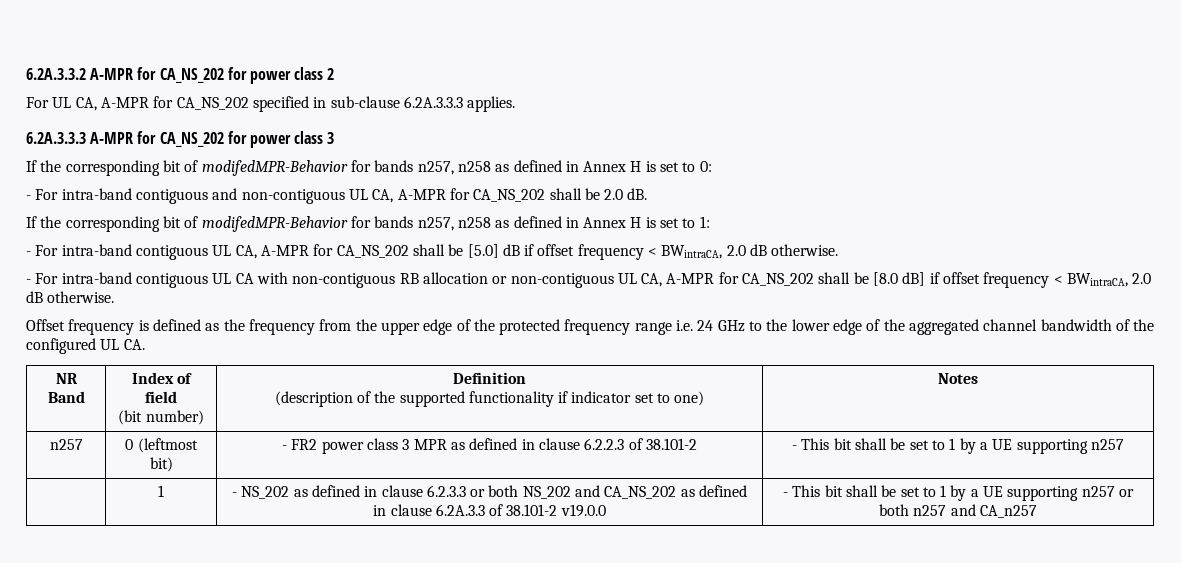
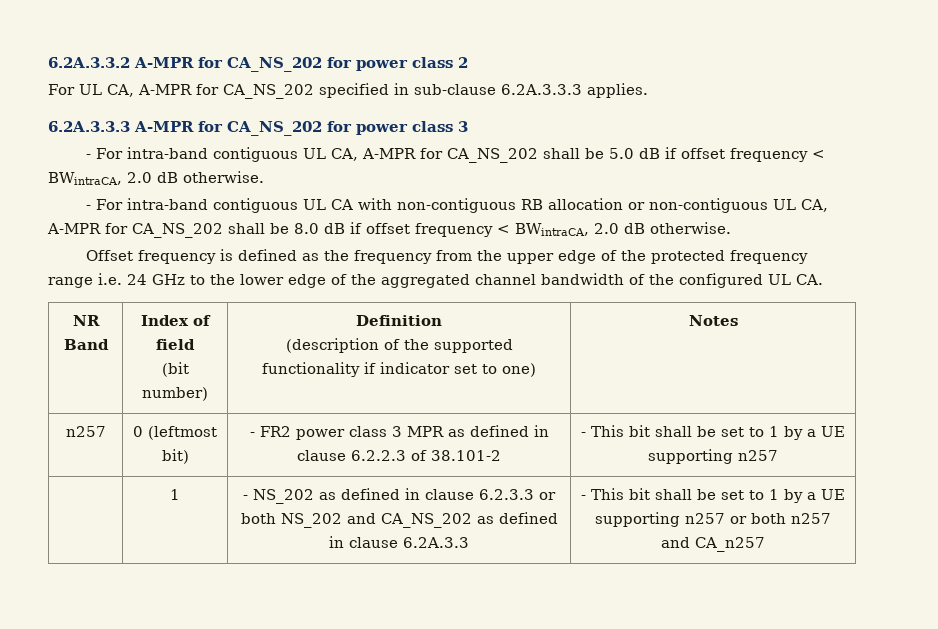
- If the corresponding bit of modifedMPR-Behavior for bands n257, n258 as defined in Annex H is set to 0:
- - For intra-band contiguous and non-contiguous UL CA, A-MPR for CA_NS_202 shall be 2.0 dB.
- If the corresponding bit of modifedMPR-Behavior for bands n257, n258 as defined in Annex H is set to 1:
- - For intra-band contiguous UL CA, A-MPR for CA_NS_202 shall be [5.0] dB if offset frequency < BWintraCA, 2.0 dB otherwise.
+ - For intra-band contiguous UL CA, A-MPR for CA_NS_202 shall be 5.0 dB if offset frequency < BWintraCA, 2.0 dB otherwise.
- - For intra-band contiguous UL CA with non-contiguous RB allocation or non-contiguous UL CA, A-MPR for CA_NS_202 shall be [8.0 dB] if offset frequency < BWintraCA, 2.0 dB otherwise.
+ - For intra-band contiguous UL CA with non-contiguous RB allocation or non-contiguous UL CA, A-MPR for CA_NS_202 shall be 8.0 dB if offset frequency < BWintraCA, 2.0 dB otherwise.
- | 1 | - NS_202 as defined in clause 6.2.3.3 or both NS_202 and CA_NS_202 as defined in clause 6.2A.3.3 of 38.101-2 v19.0.0 | - This bit shall be set to 1 by a UE supporting n257 or both n257 and CA_n257
+ | 1 | - NS_202 as defined in clause 6.2.3.3 or both NS_202 and CA_NS_202 as defined in clause 6.2A.3.3 | - This bit shall be set to 1 by a UE supporting n257 or both n257 and CA_n257

